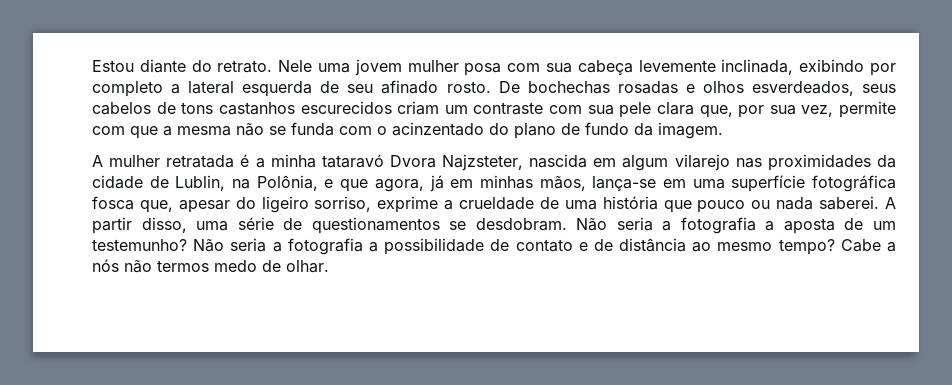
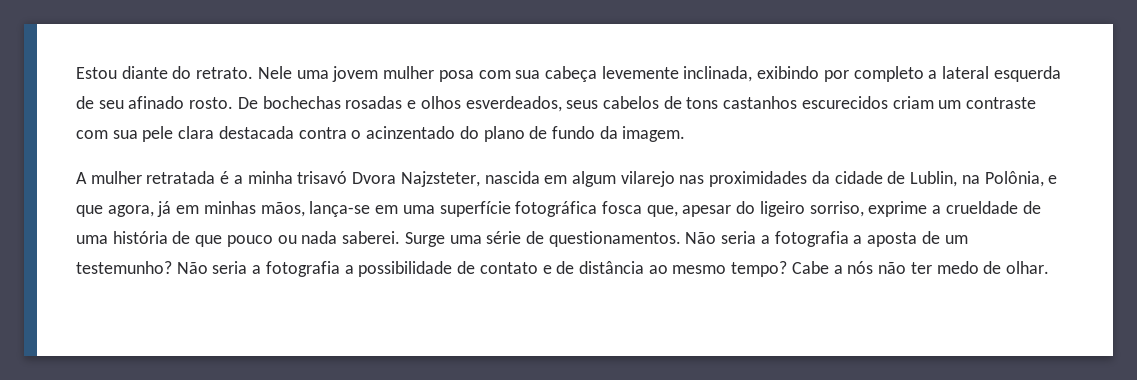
- De bochechas rosadas e olhos esverdeados, seus cabelos de tons castanhos escurecidos criam um contraste com sua pele clara que, por sua vez, permite com que a mesma não se funda com o acinzentado do plano de fundo da imagem.
+ De bochechas rosadas e olhos esverdeados, seus cabelos de tons castanhos escurecidos criam um contraste com sua pele clara destacada contra o acinzentado do plano de fundo da imagem.
- A mulher retratada é a minha tataravó Dvora Najzsteter, nascida em algum vilarejo nas proximidades da cidade de Lublin, na Polônia, e que agora, já em minhas mãos, lança-se em uma superfície fotográfica fosca que, apesar do ligeiro sorriso, exprime a crueldade de uma história que pouco ou nada saberei.
+ A mulher retratada é a minha trisavó Dvora Najzsteter, nascida em algum vilarejo nas proximidades da cidade de Lublin, na Polônia, e que agora, já em minhas mãos, lança-se em uma superfície fotográfica fosca que, apesar do ligeiro sorriso, exprime a crueldade de uma história de que pouco ou nada saberei.
- A partir disso, uma série de questionamentos se desdobram.
+ Surge uma série de questionamentos.
- Cabe a nós não termos medo de olhar.
+ Cabe a nós não ter medo de olhar.

